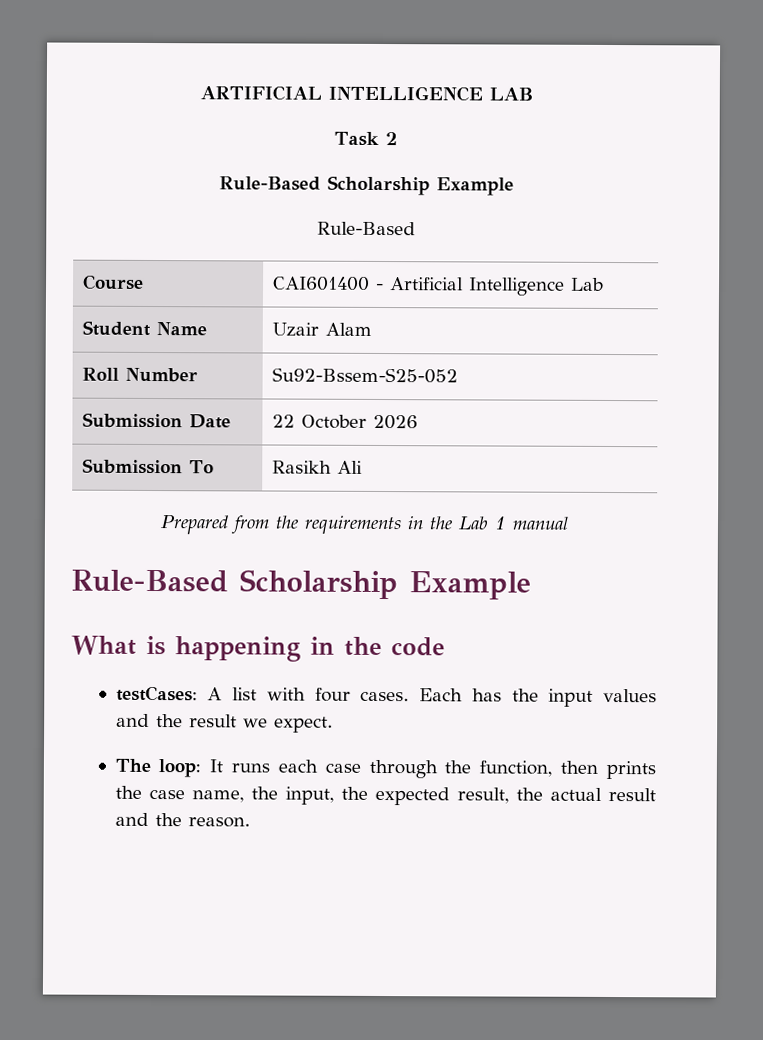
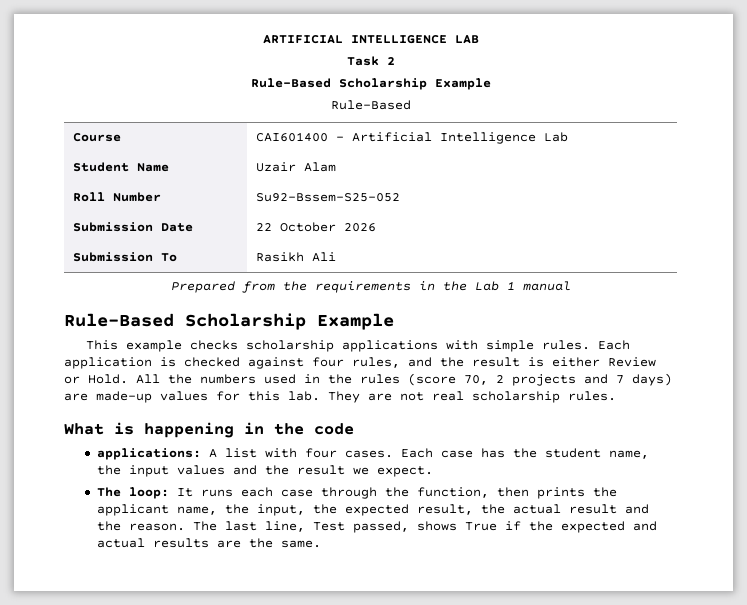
+ This example checks scholarship applications with simple rules. Each application is checked against four rules, and the result is either Review or Hold. All the numbers used in the rules (score 70, 2 projects and 7 days) are made-up values for this lab. They are not real scholarship rules.
- testCases: A list with four cases.
+ applications: A list with four cases.
- Each has the input values and the result we expect.
+ Each case has the student name, the input values and the result we expect.
- The loop: It runs each case through the function, then prints the case name, the input, the expected result, the actual result and the reason.
+ The loop: It runs each case through the function, then prints the applicant name, the input, the expected result, the actual result and the reason.
+ The last line, Test passed, shows True if the expected and actual results are the same.

